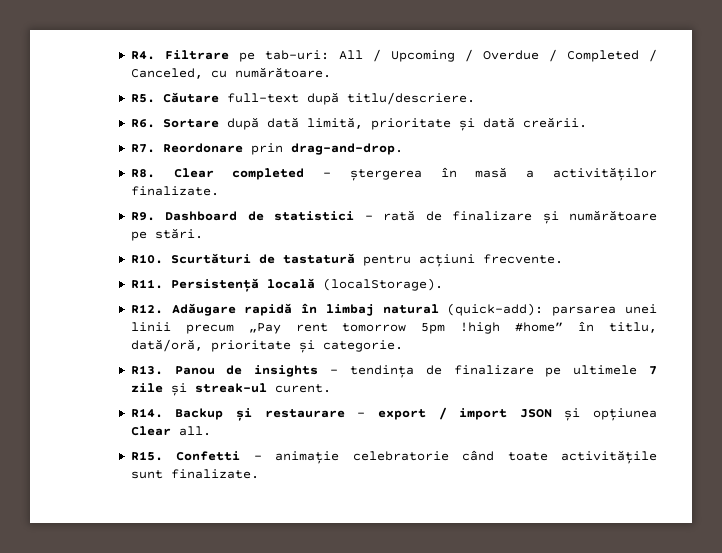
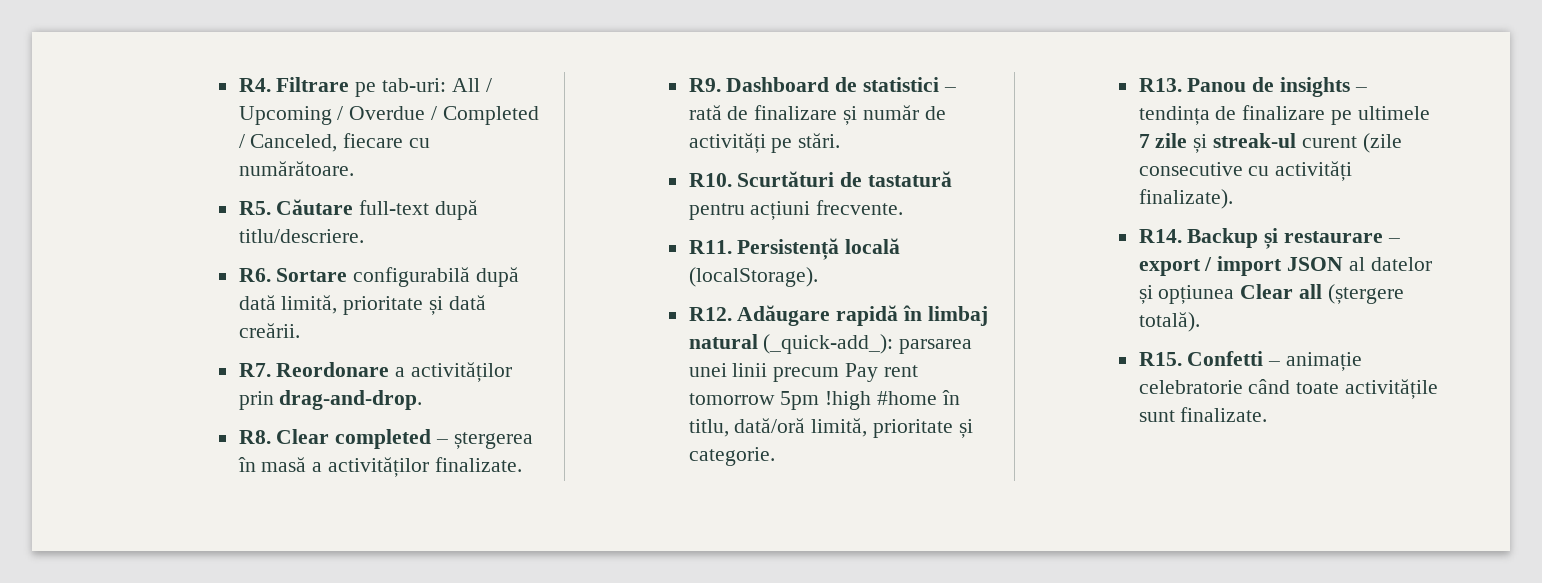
- R4. Filtrare pe tab-uri: All / Upcoming / Overdue / Completed / Canceled, cu numărătoare.
+ R4. Filtrare pe tab-uri: All / Upcoming / Overdue / Completed / Canceled, fiecare cu numărătoare.
- R6. Sortare după dată limită, prioritate și dată creării.
+ R6. Sortare configurabilă după dată limită, prioritate și dată creării.
- R7. Reordonare prin drag-and-drop.
+ R7. Reordonare a activităților prin drag-and-drop.
- R9. Dashboard de statistici – rată de finalizare și numărătoare pe stări.
+ R9. Dashboard de statistici – rată de finalizare și număr de activități pe stări.
- R12. Adăugare rapidă în limbaj natural (quick-add): parsarea unei linii precum „Pay rent tomorrow 5pm !high #home” în titlu, dată/oră, prioritate și categorie.
+ R12. Adăugare rapidă în limbaj natural (_quick-add_): parsarea unei linii precum Pay rent tomorrow 5pm !high #home în titlu, dată/oră limită, prioritate și categorie.
- R13. Panou de insights – tendința de finalizare pe ultimele 7 zile și streak-ul curent.
+ R13. Panou de insights – tendința de finalizare pe ultimele 7 zile și streak-ul curent (zile consecutive cu activități finalizate).
- R14. Backup și restaurare – export / import JSON și opțiunea Clear all.
+ R14. Backup și restaurare – export / import JSON al datelor și opțiunea Clear all (ștergere totală).

